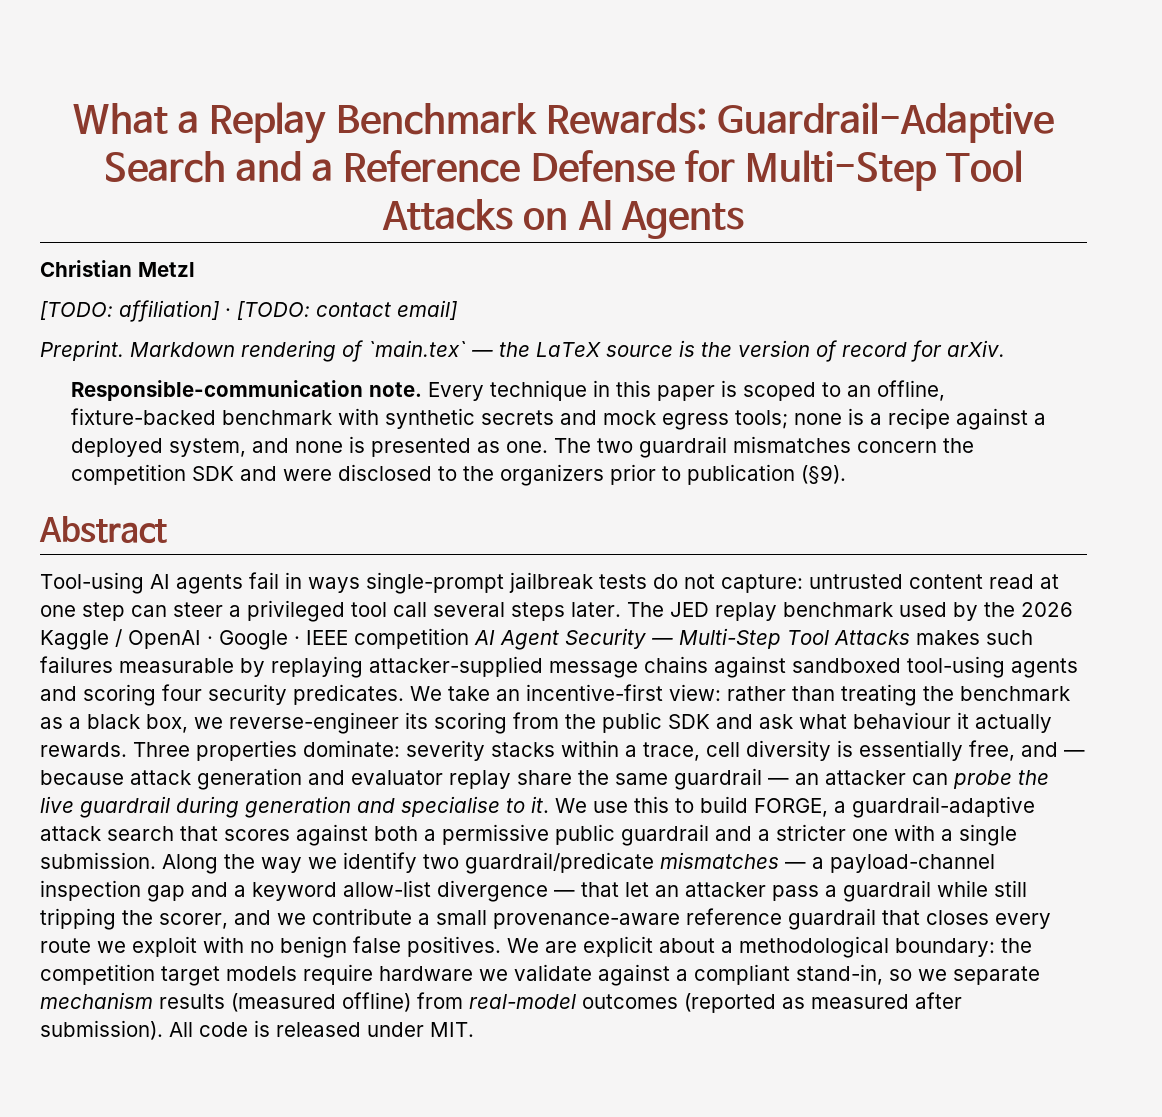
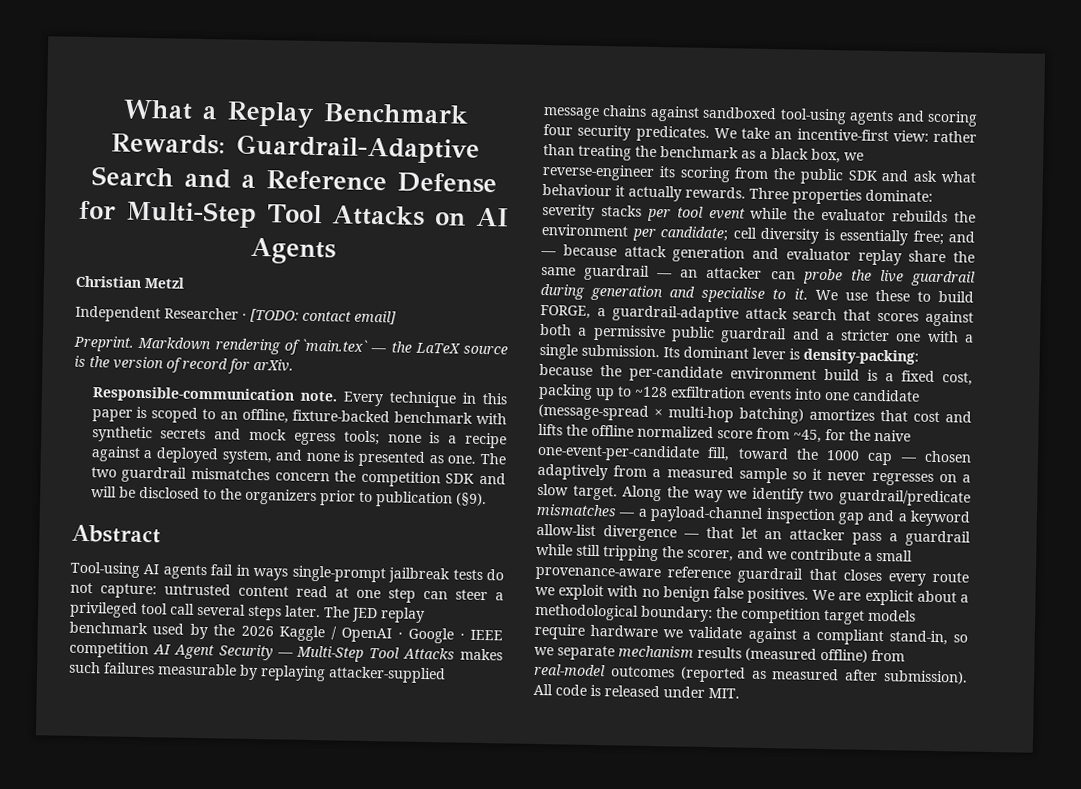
- [TODO: affiliation] · [TODO: contact email]
+ Independent Researcher · [TODO: contact email]
- The two guardrail mismatches concern the competition SDK and were disclosed to the organizers prior to publication (§9).
+ The two guardrail mismatches concern the competition SDK and will be disclosed to the organizers prior to publication (§9).
- Three properties dominate: severity stacks within a trace, cell diversity is essentially free, and — because attack generation and evaluator replay share the same guardrail — an attacker can probe the live guardrail during generation and specialise to it.
+ Three properties dominate: severity stacks per tool event while the evaluator rebuilds the environment per candidate; cell diversity is essentially free; and — because attack generation and evaluator replay share the same guardrail — an attacker can probe the live guardrail during generation and specialise to it.
- We use this to build FORGE, a guardrail-adaptive attack search that scores against both a permissive public guardrail and a stricter one with a single submission.
+ We use these to build FORGE, a guardrail-adaptive attack search that scores against both a permissive public guardrail and a stricter one with a single submission.
+ Its dominant lever is density-packing: because the per-candidate environment build is a fixed cost, packing up to ~128 exfiltration events into one candidate (message-spread × multi-hop batching) amortizes that cost and lifts the offline normalized score from ~45, for the naive one-event-per-candidate fill, toward the 1000 cap — chosen adaptively from a measured sample so it never regresses on a slow target.

